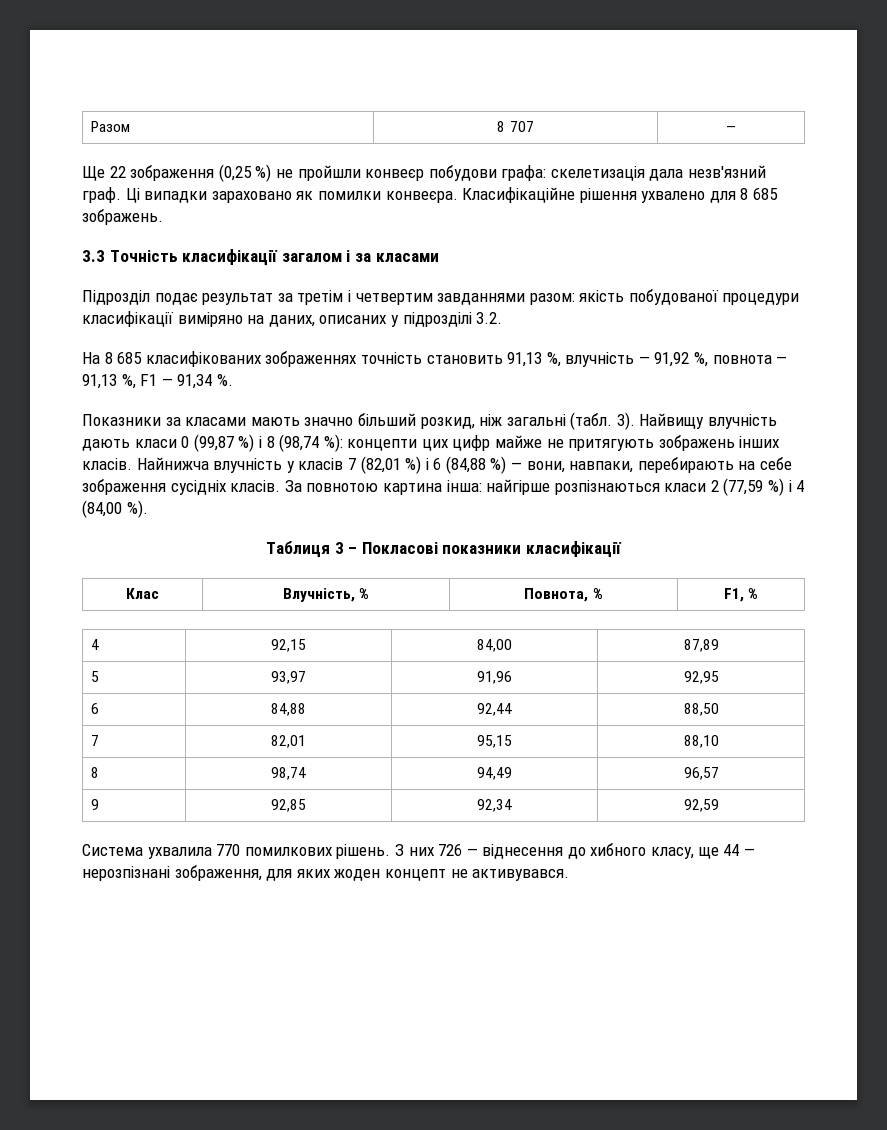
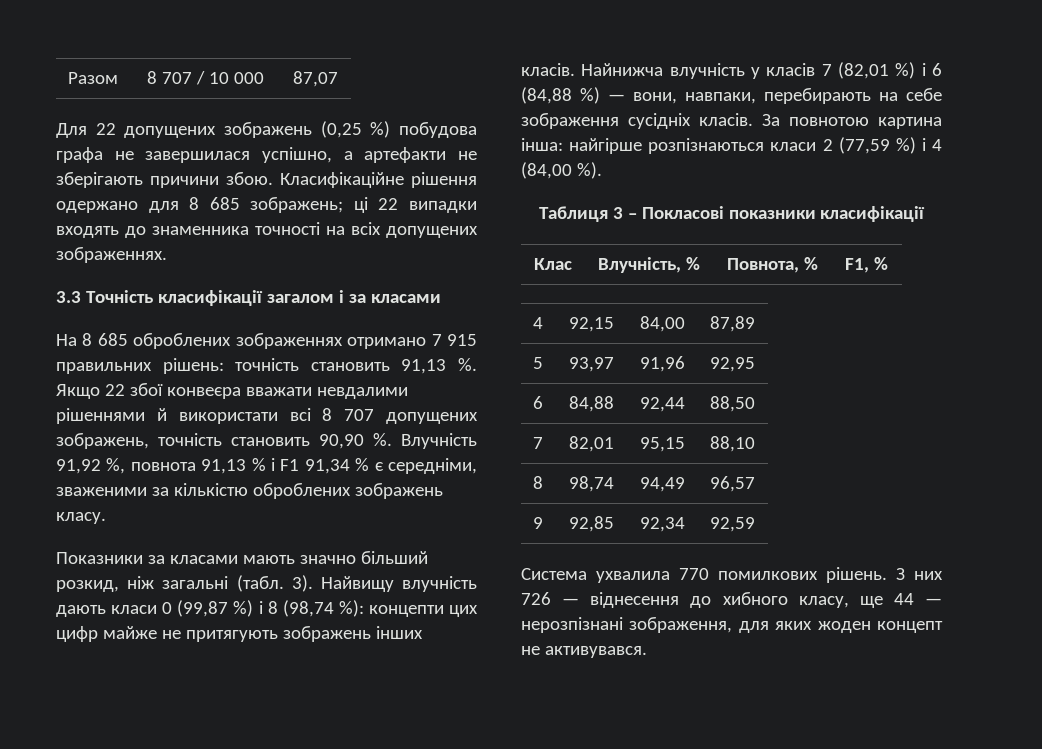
- Разом | 8 707 | —
- Ще 22 зображення (0,25 %) не пройшли конвеєр побудови графа: скелетизація дала незв'язний граф. Ці випадки зараховано як помилки конвеєра.
+ Разом | 8 707 / 10 000 | 87,07
+ Для 22 допущених зображень (0,25 %) побудова графа не завершилася успішно, а артефакти не зберігають причини збою.
- Класифікаційне рішення ухвалено для 8 685 зображень.
+ Класифікаційне рішення одержано для 8 685 зображень; ці 22 випадки входять до знаменника точності на всіх допущених зображеннях.
- Підрозділ подає результат за третім і четвертим завданнями разом: якість побудованої процедури класифікації виміряно на даних, описаних у підрозділі 3.2.
- На 8 685 класифікованих зображеннях точність становить 91,13 %, влучність — 91,92 %, повнота — 91,13 %, F1 — 91,34 %.
+ На 8 685 оброблених зображеннях отримано 7 915 правильних рішень: точність становить 91,13 %. Якщо 22 збої конвеєра вважати невдалими рішеннями й використати всі 8 707 допущених зображень, точність становить 90,90 %. Влучність 91,92 %, повнота 91,13 % і F1 91,34 % є середніми, зваженими за кількістю оброблених зображень класу.

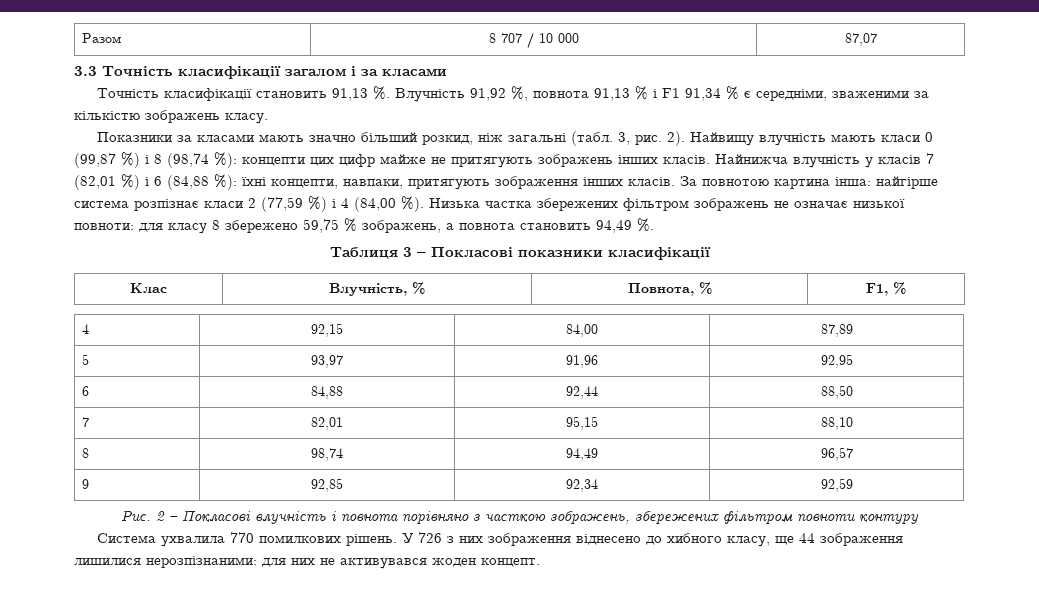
- Для 22 допущених зображень (0,25 %) побудова графа не завершилася успішно, а артефакти не зберігають причини збою. Класифікаційне рішення одержано для 8 685 зображень; ці 22 випадки входять до знаменника точності на всіх допущених зображеннях.
- На 8 685 оброблених зображеннях отримано 7 915 правильних рішень: точність становить 91,13 %. Якщо 22 збої конвеєра вважати невдалими рішеннями й використати всі 8 707 допущених зображень, точність становить 90,90 %.
+ Точність класифікації становить 91,13 %.
- Влучність 91,92 %, повнота 91,13 % і F1 91,34 % є середніми, зваженими за кількістю оброблених зображень класу.
+ Влучність 91,92 %, повнота 91,13 % і F1 91,34 % є середніми, зваженими за кількістю зображень класу.
- 3).
+ 3, рис. 2).
- Найвищу влучність дають класи 0 (99,87 %) і 8 (98,74 %): концепти цих цифр майже не притягують зображень інших класів.
+ Найвищу влучність мають класи 0 (99,87 %) і 8 (98,74 %): концепти цих цифр майже не притягують зображень інших класів.
- Найнижча влучність у класів 7 (82,01 %) і 6 (84,88 %) — вони, навпаки, перебирають на себе зображення сусідніх класів.
+ Найнижча влучність у класів 7 (82,01 %) і 6 (84,88 %): їхні концепти, навпаки, притягують зображення інших класів.
- За повнотою картина інша: найгірше розпізнаються класи 2 (77,59 %) і 4 (84,00 %).
+ За повнотою картина інша: найгірше система розпізнає класи 2 (77,59 %) і 4 (84,00 %). Низька частка збережених фільтром зображень не означає низької повноти: для класу 8 збережено 59,75 % зображень, а повнота становить 94,49 %.
+ Рис. 2 – Покласові влучність і повнота порівняно з часткою зображень, збережених фільтром повноти контуру
- З них 726 — віднесення до хибного класу, ще 44 — нерозпізнані зображення, для яких жоден концепт не активувався.
+ У 726 з них зображення віднесено до хибного класу, ще 44 зображення лишилися нерозпізнаними: для них не активувався жоден концепт.

